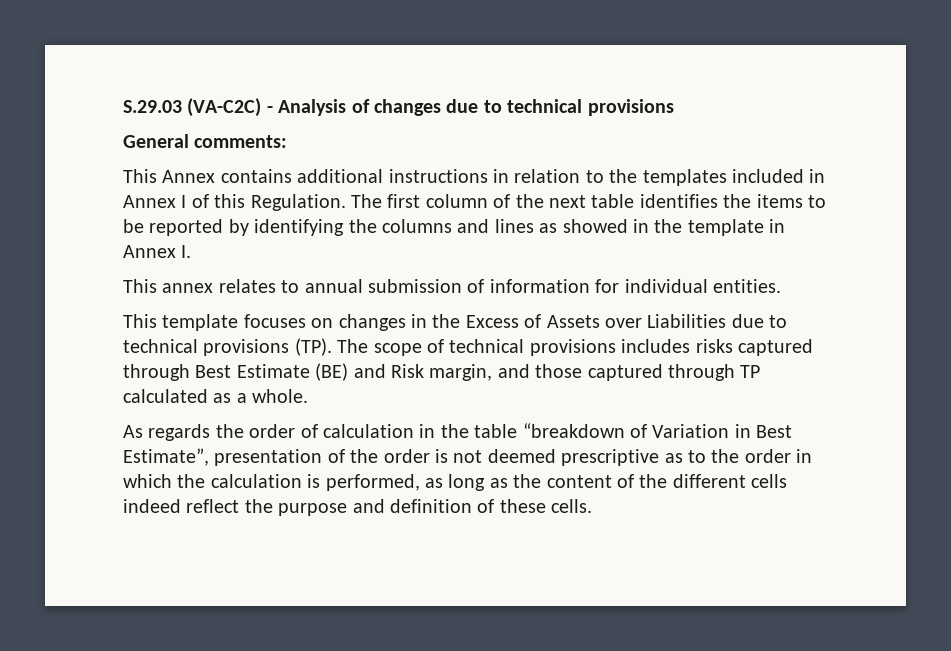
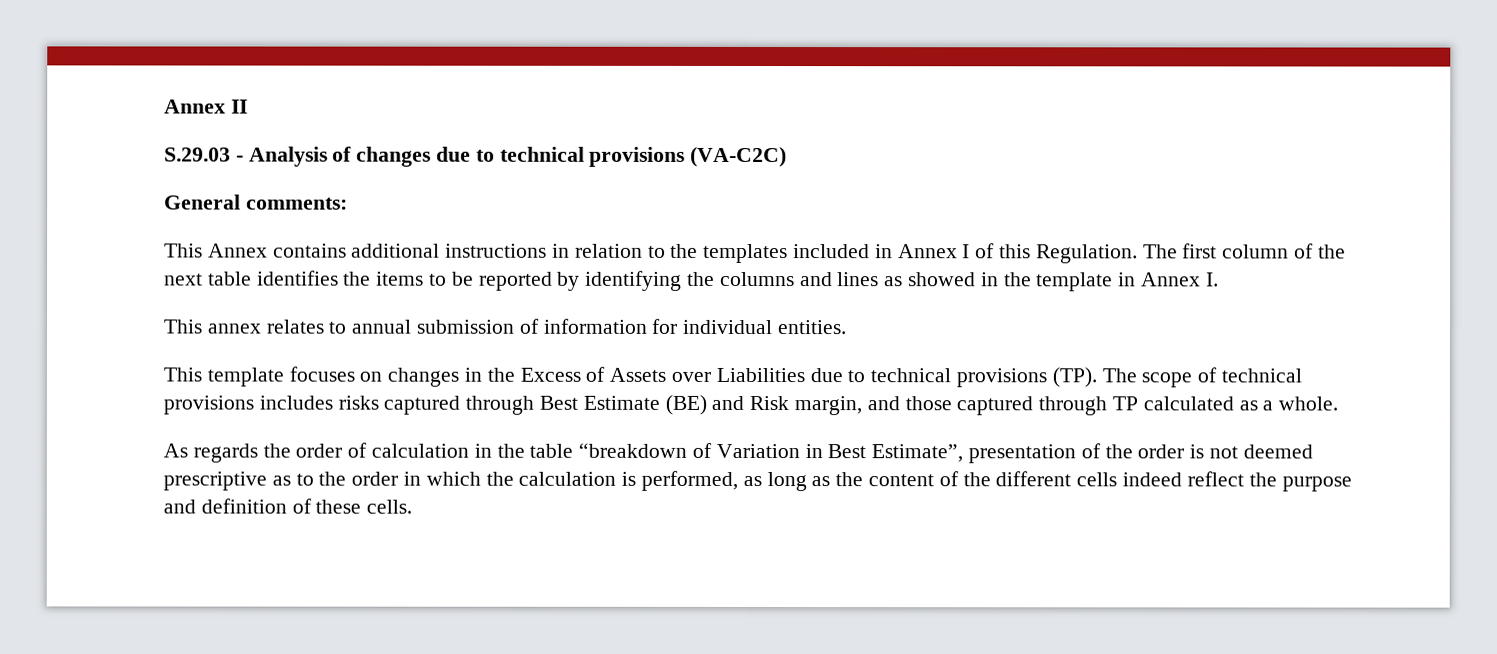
- S.29.03 (VA-C2C) - Analysis of changes due to technical provisions
+ Annex II
+ S.29.03 - Analysis of changes due to technical provisions (VA-C2C)

